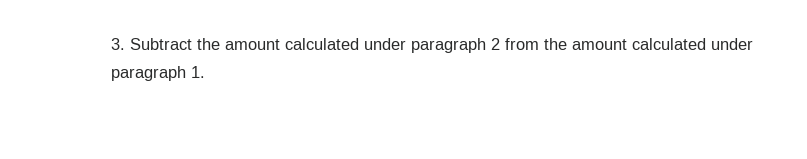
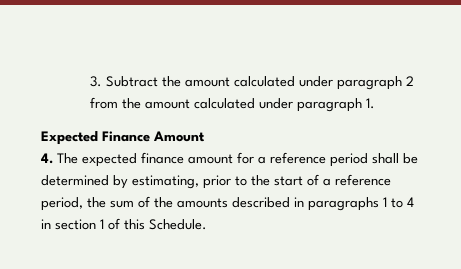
+ Expected Finance Amount
+ 4. The expected finance amount for a reference period shall be determined by estimating, prior to the start of a reference period, the sum of the amounts described in paragraphs 1 to 4 in section 1 of this Schedule.

